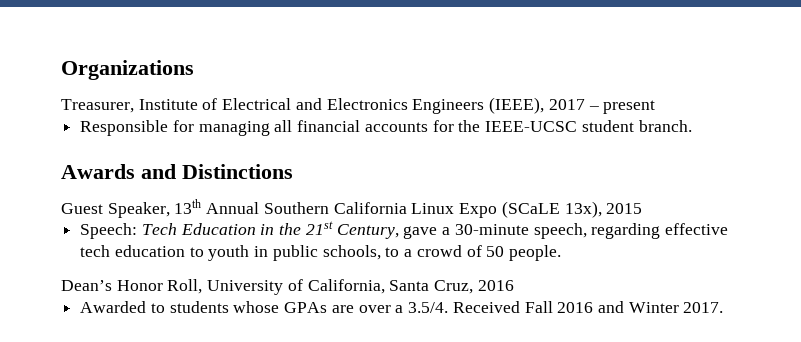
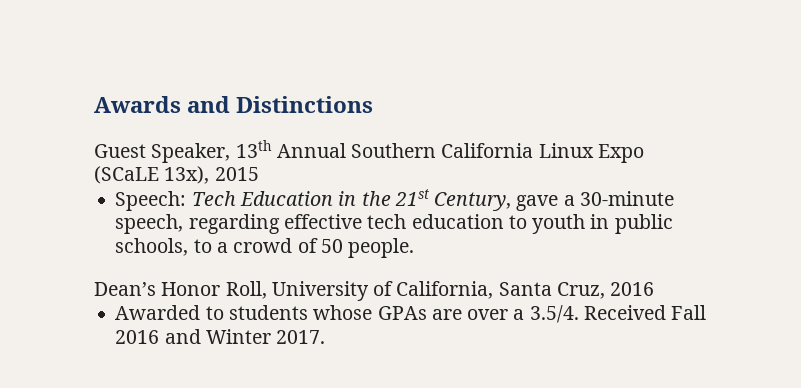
- Organizations
- Treasurer, Institute of Electrical and Electronics Engineers (IEEE), 2017 – present
- Responsible for managing all financial accounts for the IEEE-UCSC student branch.

